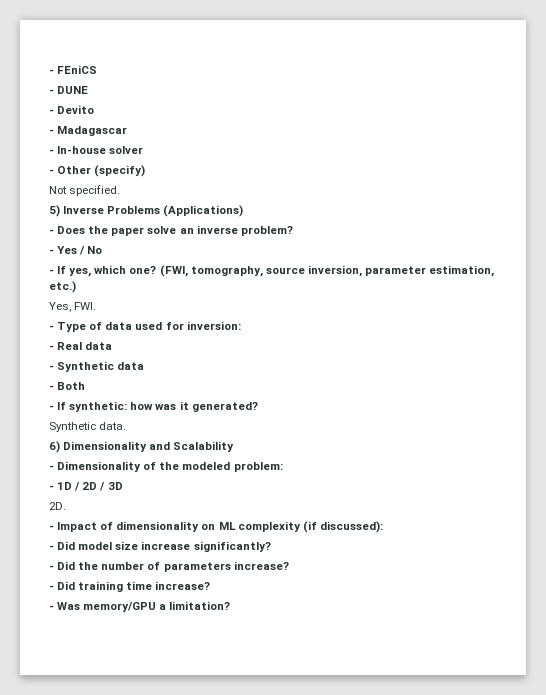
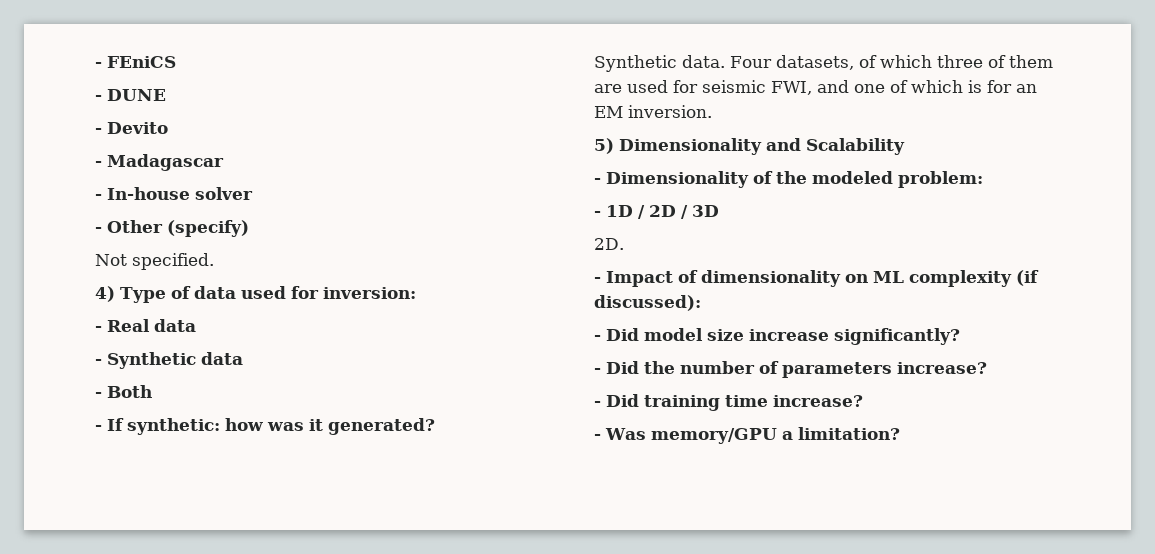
- 5) Inverse Problems (Applications)
- - Does the paper solve an inverse problem?
- - Yes / No
- - If yes, which one? (FWI, tomography, source inversion, parameter estimation, etc.)
- Yes, FWI.
- - Type of data used for inversion:
+ 4) Type of data used for inversion:
- Synthetic data.
- 6) Dimensionality and Scalability
+ Synthetic data. Four datasets, of which three of them are used for seismic FWI, and one of which is for an EM inversion.
+ 5) Dimensionality and Scalability

